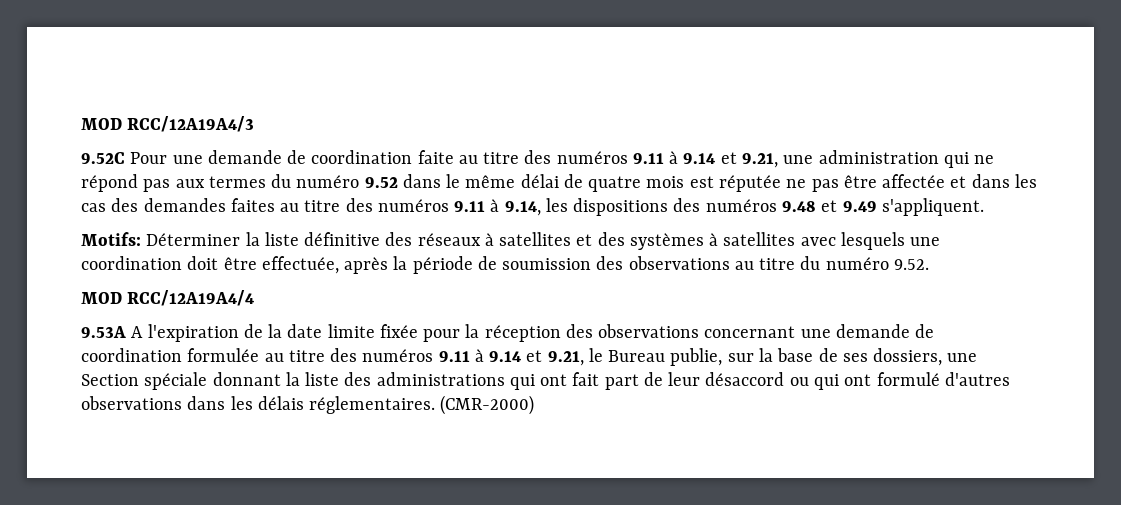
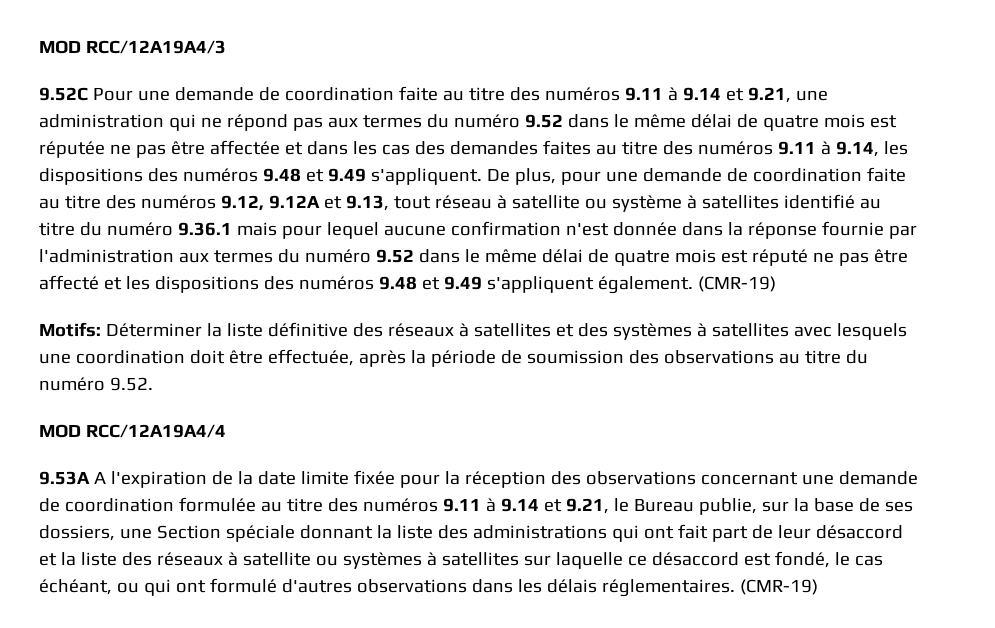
+ De plus, pour une demande de coordination faite au titre des numéros 9.12, 9.12A et 9.13, tout réseau à satellite ou système à satellites identifié au titre du numéro 9.36.1 mais pour lequel aucune confirmation n'est donnée dans la réponse fournie par l'administration aux termes du numéro 9.52 dans le même délai de quatre mois est réputé ne pas être affecté et les dispositions des numéros 9.48 et 9.49 s'appliquent également. (CMR-19)
- 9.53A A l'expiration de la date limite fixée pour la réception des observations concernant une demande de coordination formulée au titre des numéros 9.11 à 9.14 et 9.21, le Bureau publie, sur la base de ses dossiers, une Section spéciale donnant la liste des administrations qui ont fait part de leur désaccord ou qui ont formulé d'autres observations dans les délais réglementaires. (CMR-2000)
+ 9.53A A l'expiration de la date limite fixée pour la réception des observations concernant une demande de coordination formulée au titre des numéros 9.11 à 9.14 et 9.21, le Bureau publie, sur la base de ses dossiers, une Section spéciale donnant la liste des administrations qui ont fait part de leur désaccord et la liste des réseaux à satellite ou systèmes à satellites sur laquelle ce désaccord est fondé, le cas échéant, ou qui ont formulé d'autres observations dans les délais réglementaires. (CMR-19)

